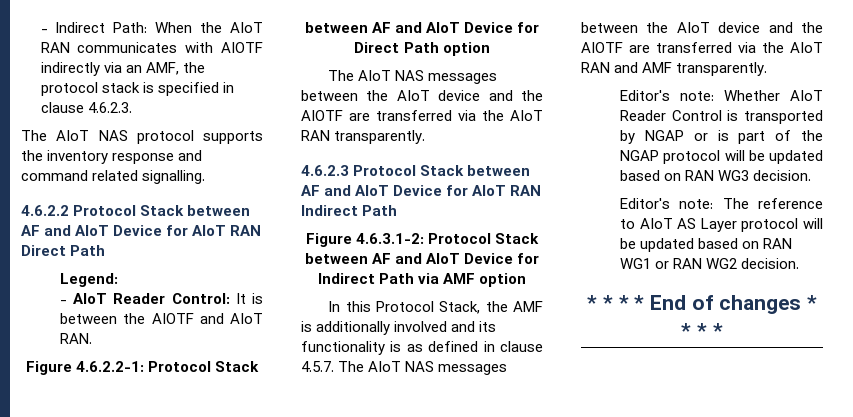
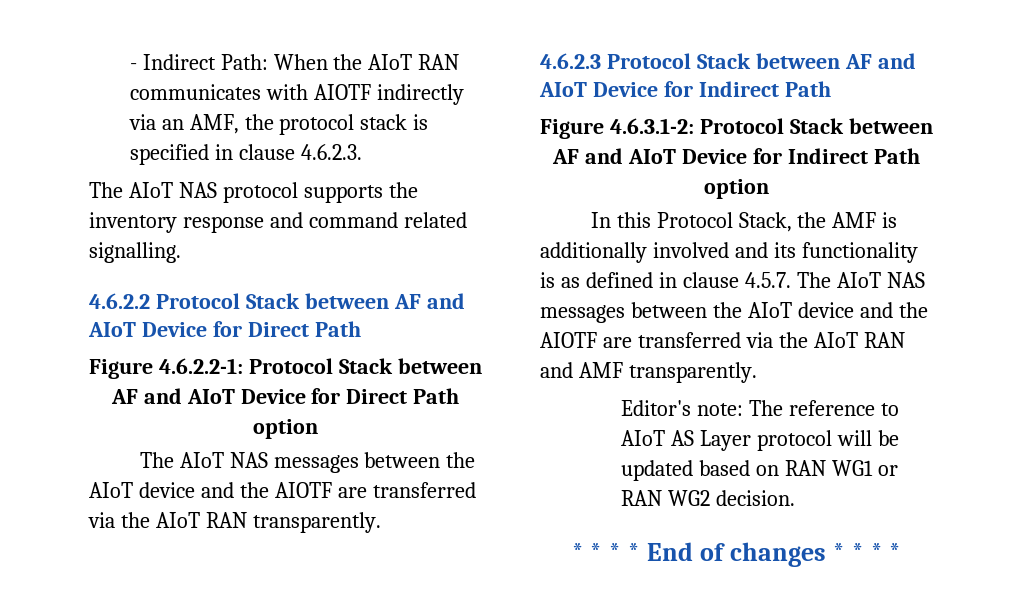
- 4.6.2.2 Protocol Stack between AF and AIoT Device for AIoT RAN Direct Path
- Legend:
- - AIoT Reader Control: It is between the AIOTF and AIoT RAN.
+ 4.6.2.2 Protocol Stack between AF and AIoT Device for Direct Path
- 4.6.2.3 Protocol Stack between AF and AIoT Device for AIoT RAN Indirect Path
+ 4.6.2.3 Protocol Stack between AF and AIoT Device for Indirect Path
- Figure 4.6.3.1-2: Protocol Stack between AF and AIoT Device for Indirect Path via AMF option
+ Figure 4.6.3.1-2: Protocol Stack between AF and AIoT Device for Indirect Path option
- Editor's note: Whether AIoT Reader Control is transported by NGAP or is part of the NGAP protocol will be updated based on RAN WG3 decision.

